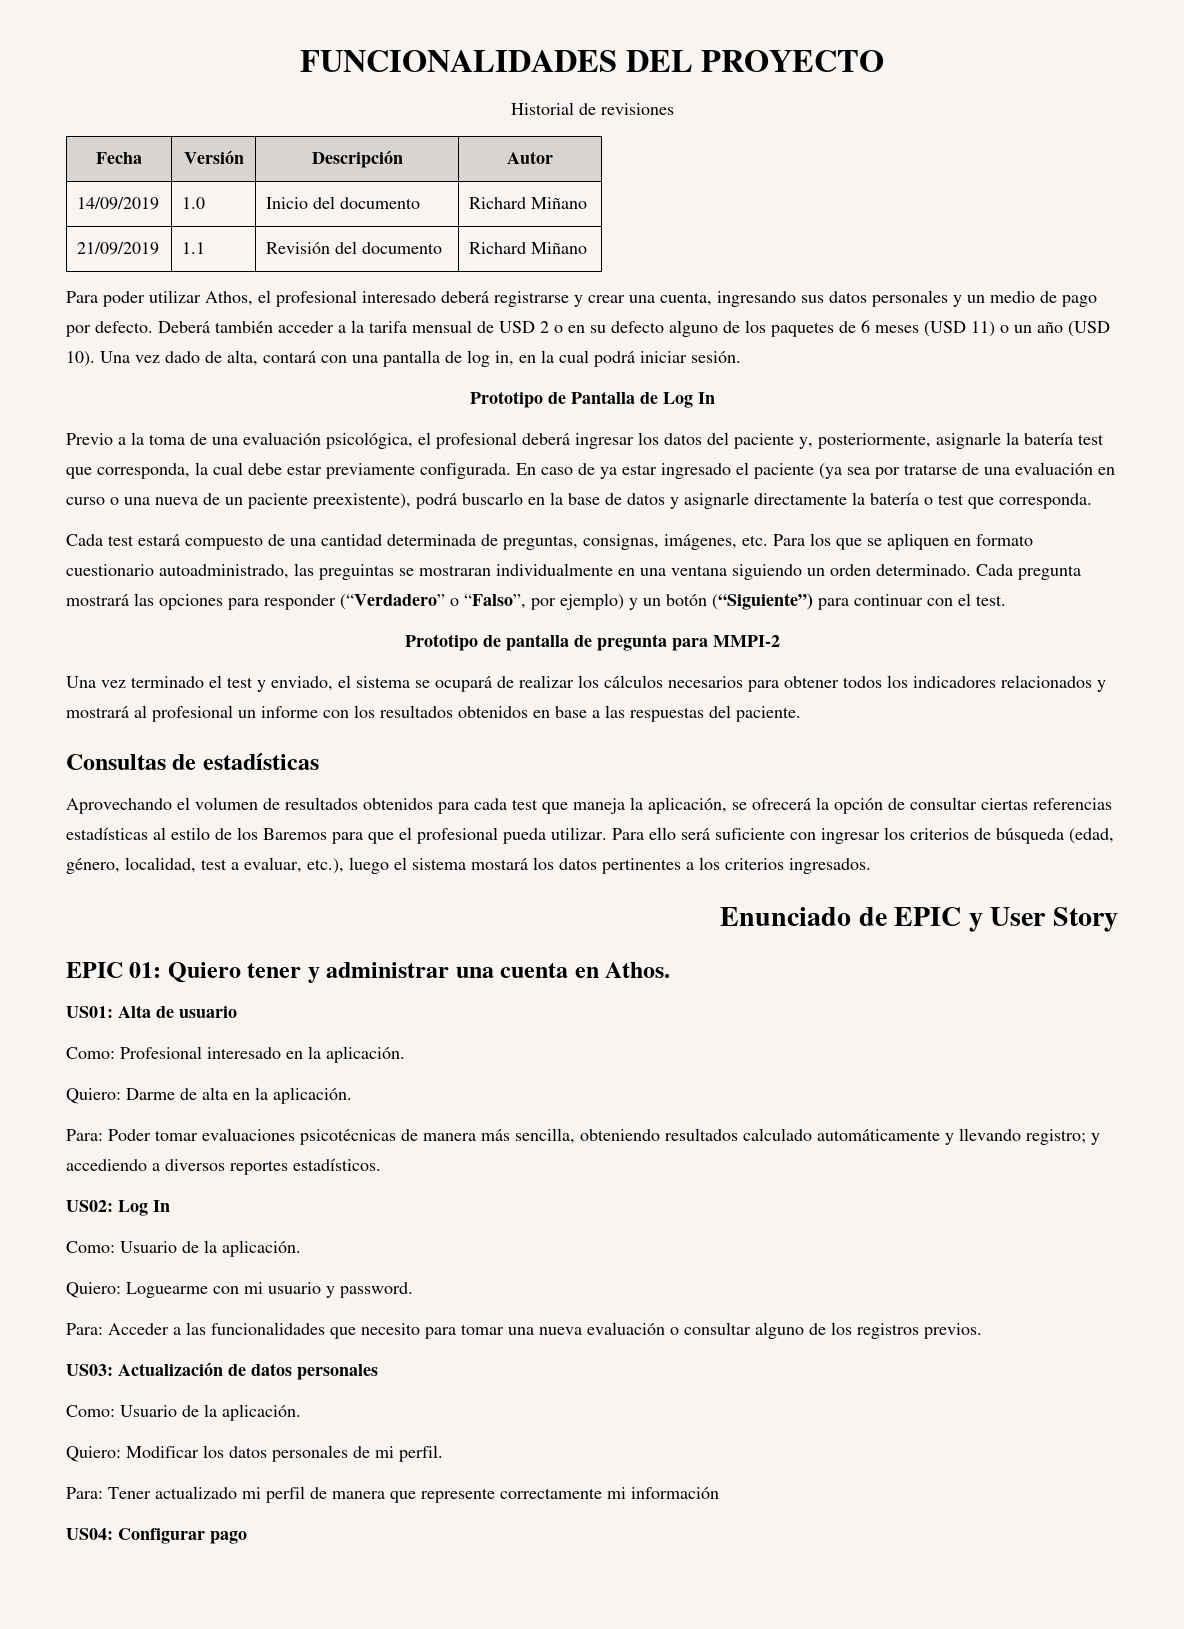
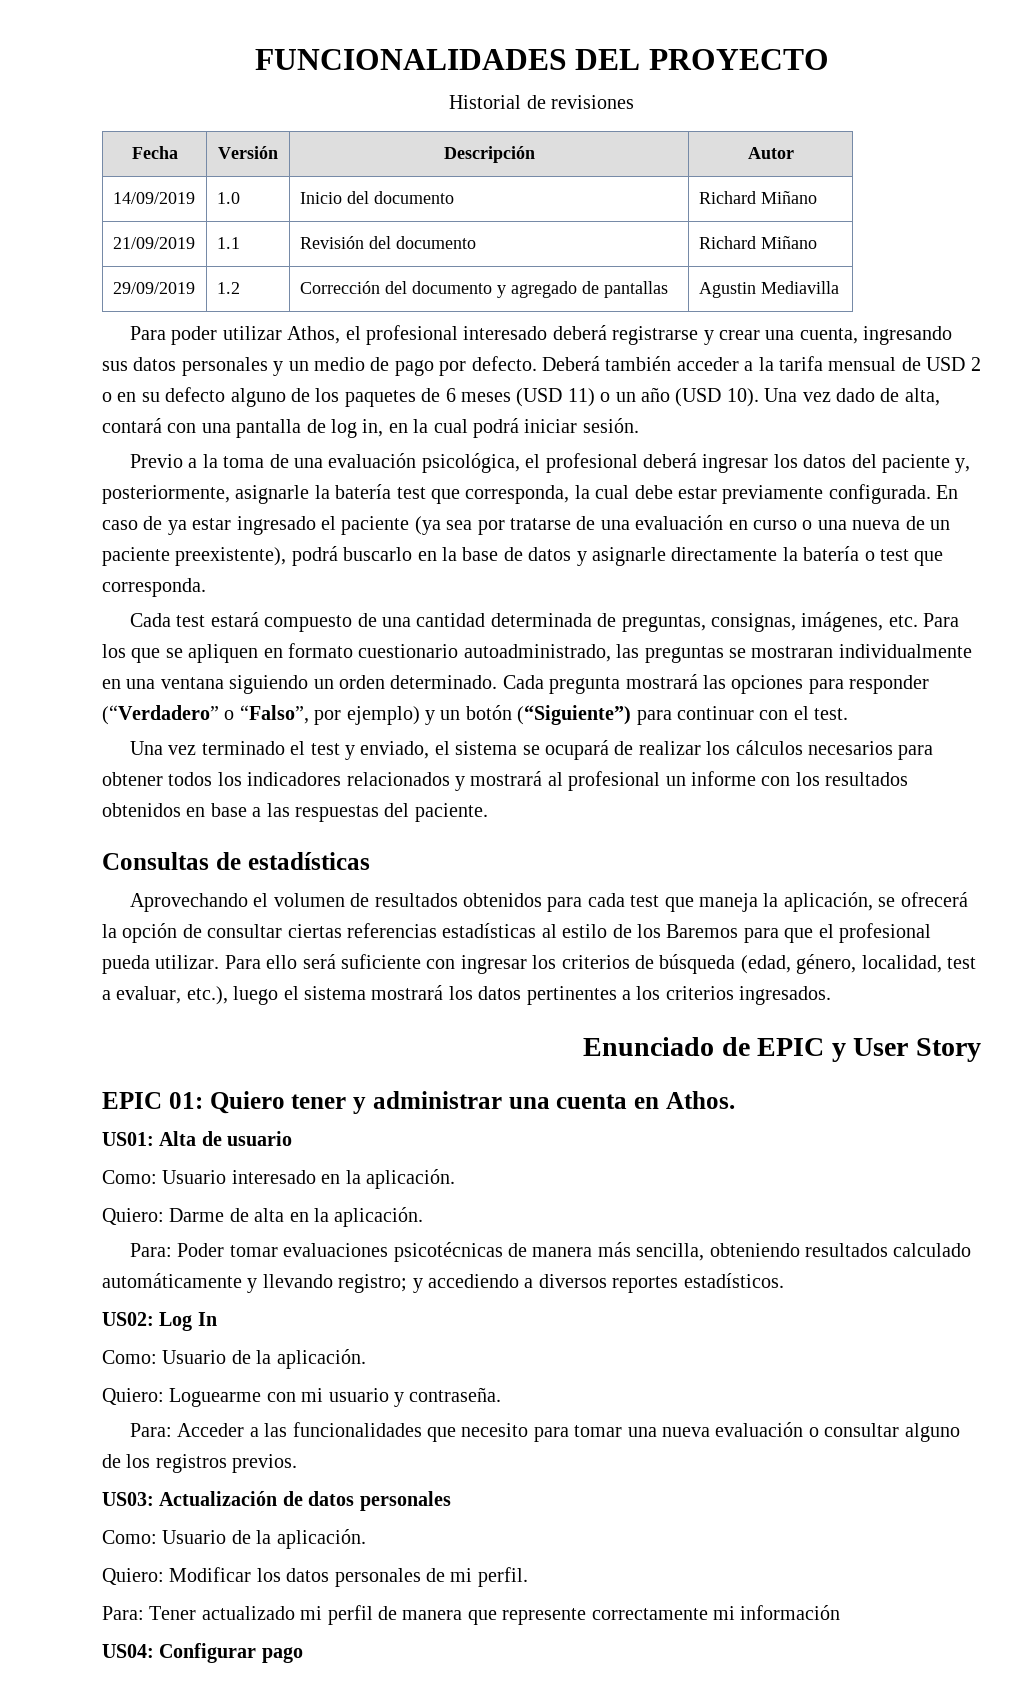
+ 29/09/2019 | 1.2 | Corrección del documento y agregado de pantallas | Agustin Mediavilla
- Prototipo de Pantalla de Log In
- Cada test estará compuesto de una cantidad determinada de preguntas, consignas, imágenes, etc. Para los que se apliquen en formato cuestionario autoadministrado, las preguintas se mostraran individualmente en una ventana siguiendo un orden determinado.
+ Cada test estará compuesto de una cantidad determinada de preguntas, consignas, imágenes, etc. Para los que se apliquen en formato cuestionario autoadministrado, las preguntas se mostraran individualmente en una ventana siguiendo un orden determinado.
- Prototipo de pantalla de pregunta para MMPI-2
- Para ello será suficiente con ingresar los criterios de búsqueda (edad, género, localidad, test a evaluar, etc.), luego el sistema mostará los datos pertinentes a los criterios ingresados.
+ Para ello será suficiente con ingresar los criterios de búsqueda (edad, género, localidad, test a evaluar, etc.), luego el sistema mostrará los datos pertinentes a los criterios ingresados.
- Como: Profesional interesado en la aplicación.
+ Como: Usuario interesado en la aplicación.
- Quiero: Loguearme con mi usuario y password.
+ Quiero: Loguearme con mi usuario y contraseña.

